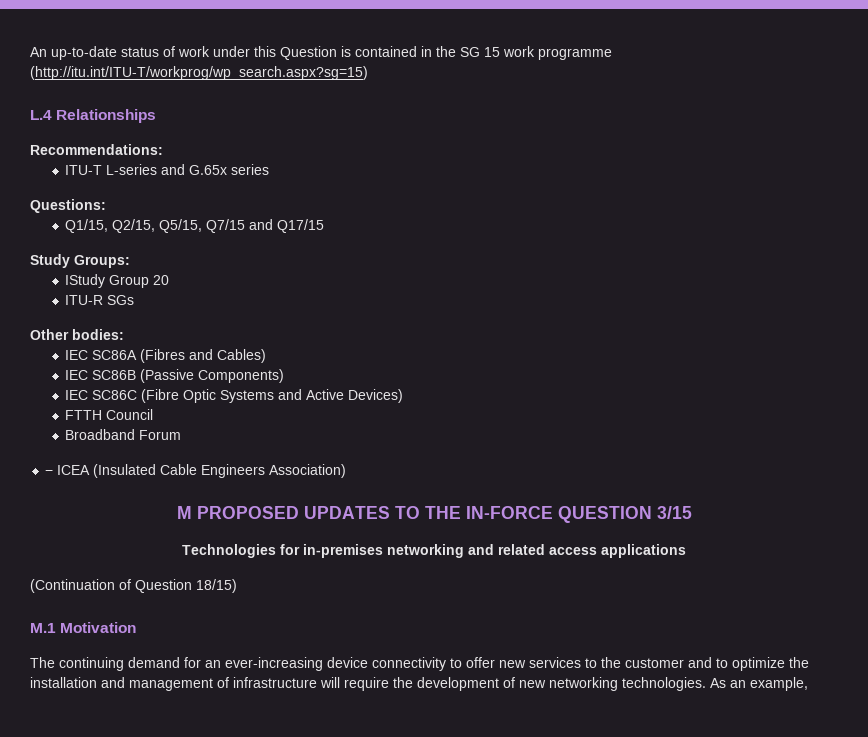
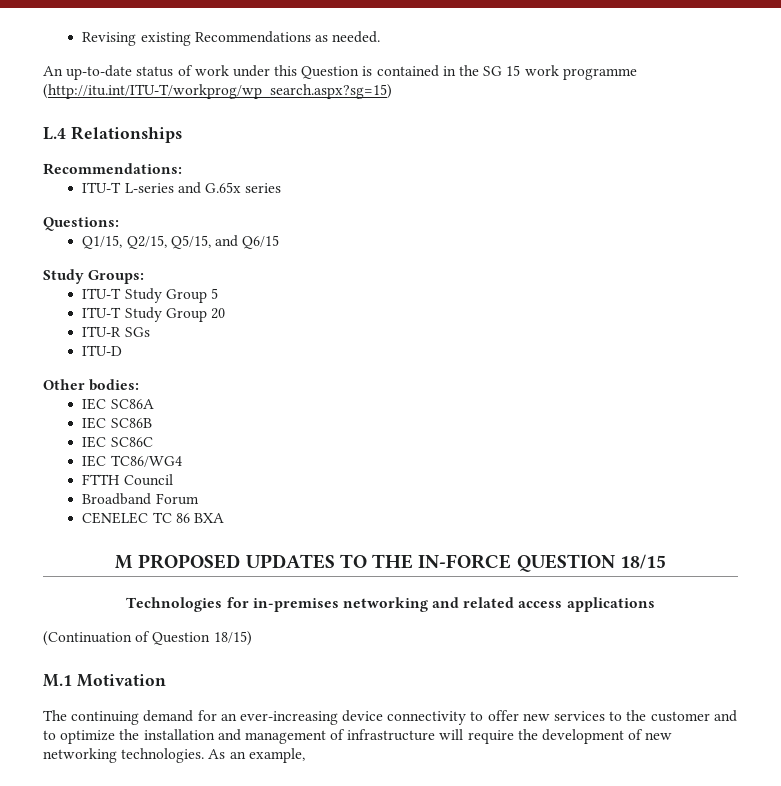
+ Revising existing Recommendations as needed.
- Q1/15, Q2/15, Q5/15, Q7/15 and Q17/15
+ Q1/15, Q2/15, Q5/15, and Q6/15
- IStudy Group 20
+ ITU-T Study Group 5
+ ITU-T Study Group 20
+ ITU-D
- IEC SC86A (Fibres and Cables)
+ IEC SC86A
- IEC SC86B (Passive Components)
+ IEC SC86B
- IEC SC86C (Fibre Optic Systems and Active Devices)
+ IEC SC86C
+ IEC TC86/WG4
  FTTH Council
  Broadband Forum
- − ICEA (Insulated Cable Engineers Association)
+ CENELEC TC 86 BXA
- M PROPOSED UPDATES TO THE IN-FORCE QUESTION 3/15
+ M PROPOSED UPDATES TO THE IN-FORCE QUESTION 18/15

